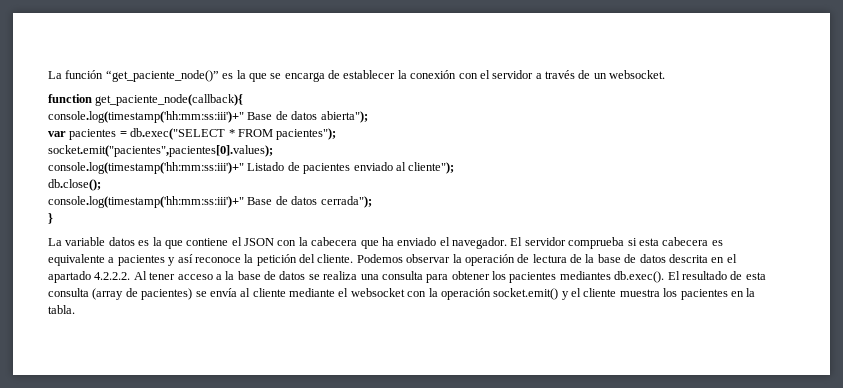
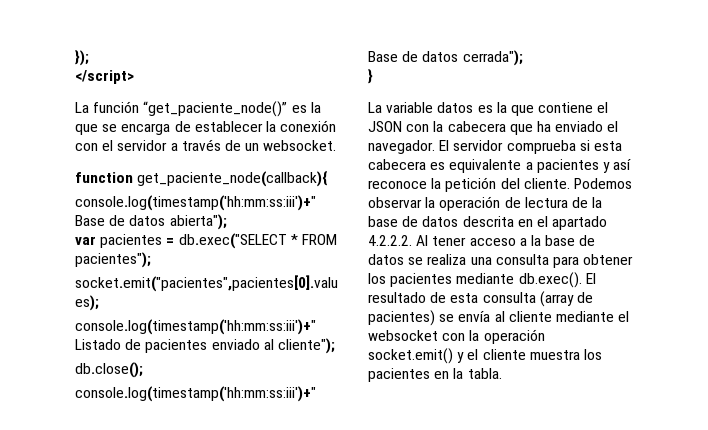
+ });
+ </script>
- Podemos observar la operación de lectura de la base de datos descrita en el apartado 4.2.2.2. Al tener acceso a la base de datos se realiza una consulta para obtener los pacientes mediantes db.exec(). El resultado de esta consulta (array de pacientes) se envía al cliente mediante el websocket con la operación socket.emit() y el cliente muestra los pacientes en la tabla.
+ Podemos observar la operación de lectura de la base de datos descrita en el apartado 4.2.2.2. Al tener acceso a la base de datos se realiza una consulta para obtener los pacientes mediante db.exec(). El resultado de esta consulta (array de pacientes) se envía al cliente mediante el websocket con la operación socket.emit() y el cliente muestra los pacientes en la tabla.

